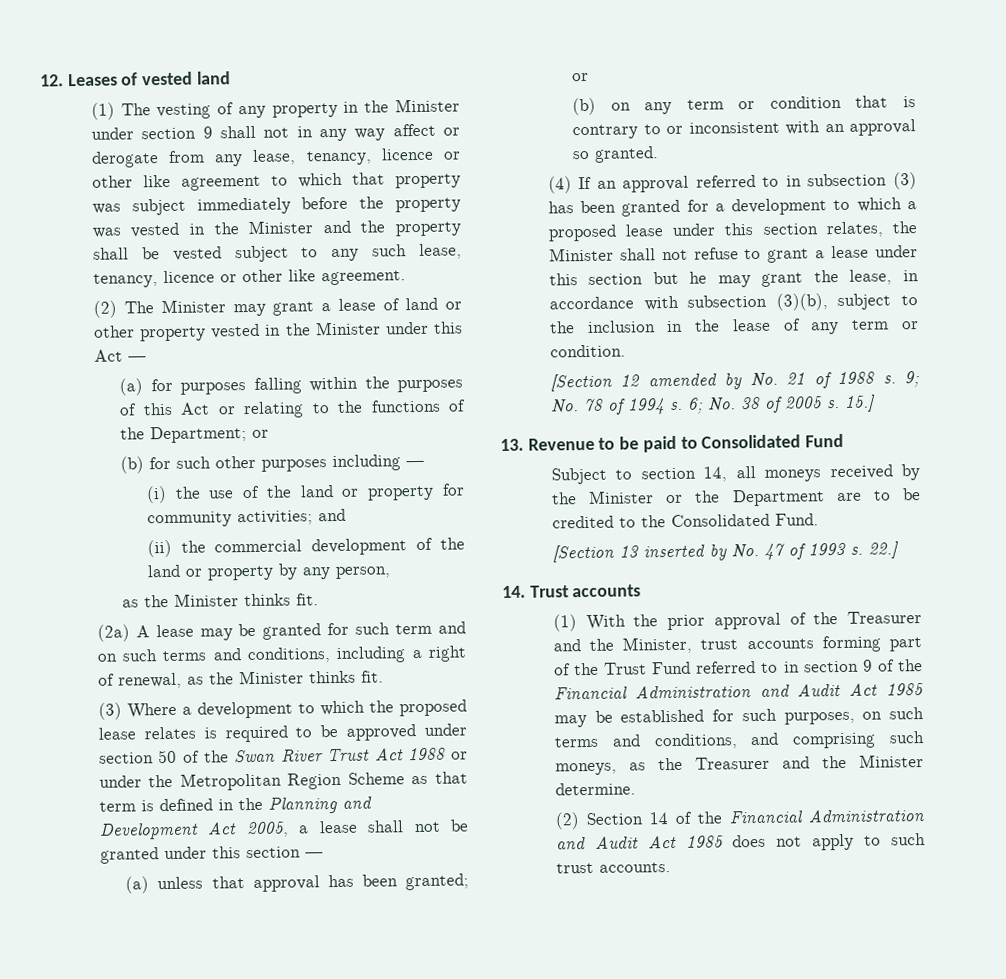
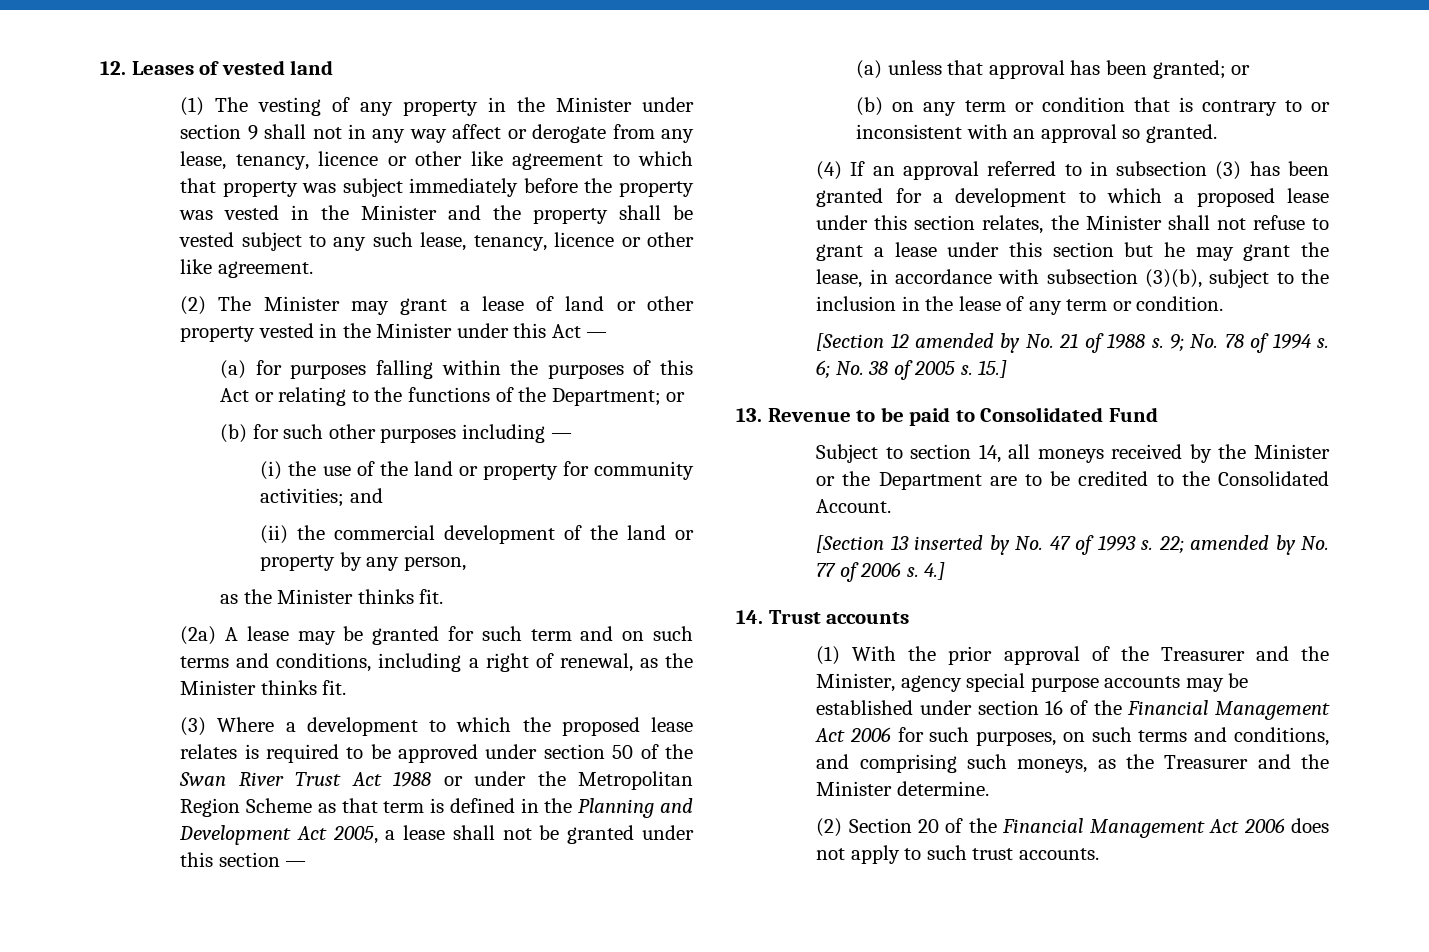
- Subject to section 14, all moneys received by the Minister or the Department are to be credited to the Consolidated Fund.
+ Subject to section 14, all moneys received by the Minister or the Department are to be credited to the Consolidated Account.
- 22.]
+ 22; amended by No. 77 of 2006 s. 4.]
- (1) With the prior approval of the Treasurer and the Minister, trust accounts forming part of the Trust Fund referred to in section 9 of the Financial Administration and Audit Act 1985 may be established for such purposes, on such terms and conditions, and comprising such moneys, as the Treasurer and the Minister determine.
+ (1) With the prior approval of the Treasurer and the Minister, agency special purpose accounts may be established under section 16 of the Financial Management Act 2006 for such purposes, on such terms and conditions, and comprising such moneys, as the Treasurer and the Minister determine.
- (2) Section 14 of the Financial Administration and Audit Act 1985 does not apply to such trust accounts.
+ (2) Section 20 of the Financial Management Act 2006 does not apply to such trust accounts.

